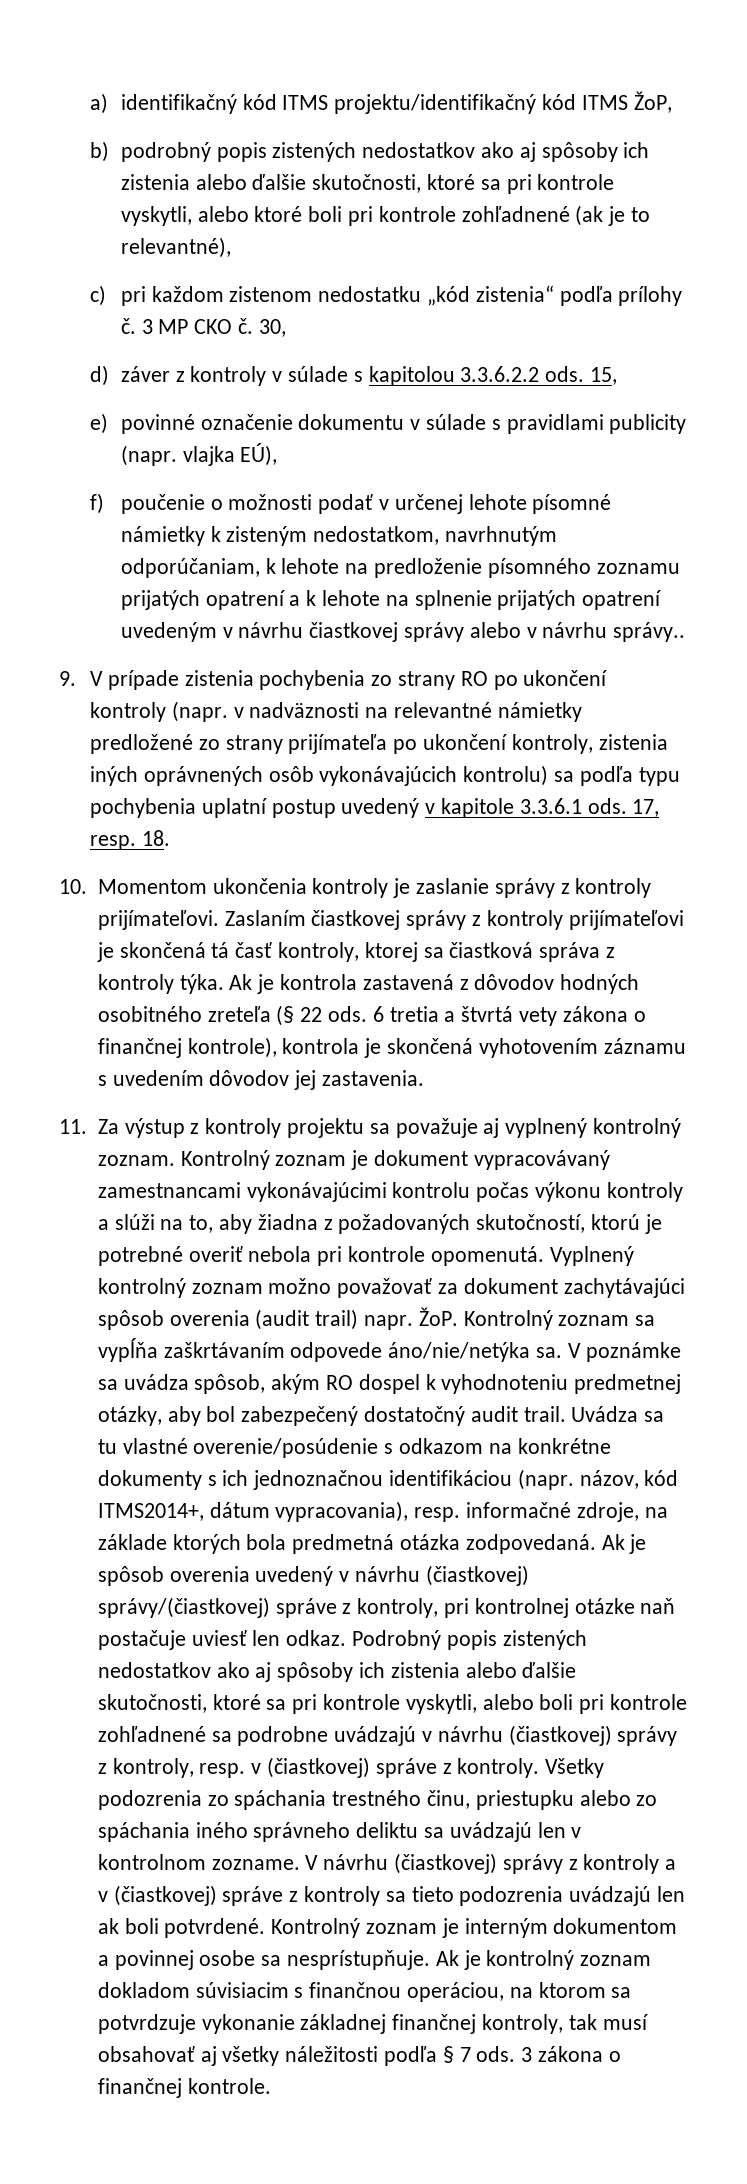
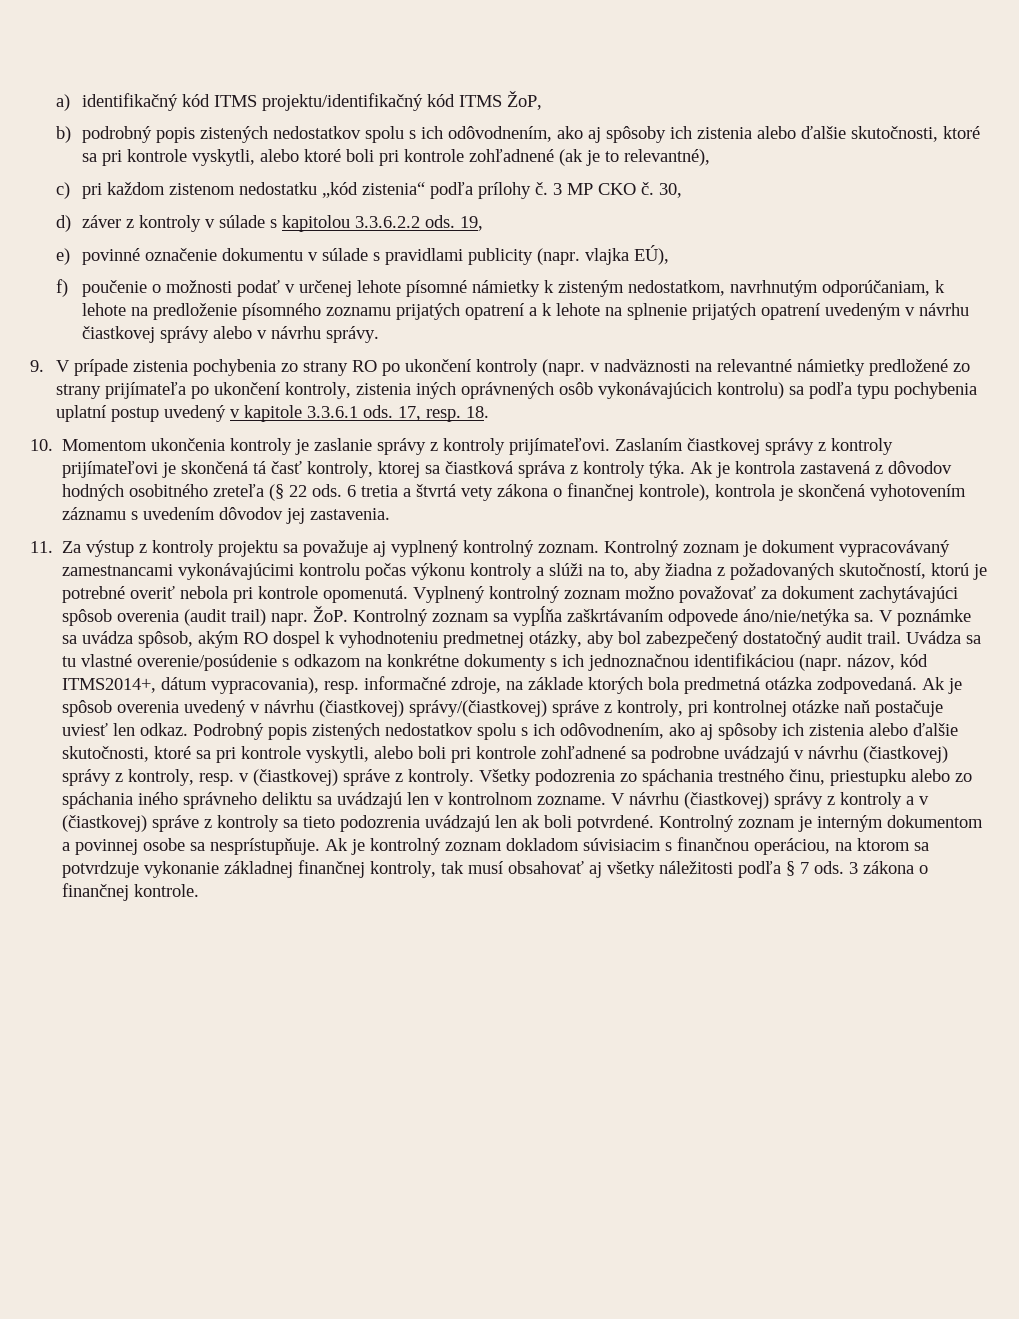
- b) podrobný popis zistených nedostatkov ako aj spôsoby ich zistenia alebo ďalšie skutočnosti, ktoré sa pri kontrole vyskytli, alebo ktoré boli pri kontrole zohľadnené (ak je to relevantné),
+ b) podrobný popis zistených nedostatkov spolu s ich odôvodnením, ako aj spôsoby ich zistenia alebo ďalšie skutočnosti, ktoré sa pri kontrole vyskytli, alebo ktoré boli pri kontrole zohľadnené (ak je to relevantné),
- 15,
+ 19,
- f) poučenie o možnosti podať v určenej lehote písomné námietky k zisteným nedostatkom, navrhnutým odporúčaniam, k lehote na predloženie písomného zoznamu prijatých opatrení a k lehote na splnenie prijatých opatrení uvedeným v návrhu čiastkovej správy alebo v návrhu správy..
+ f) poučenie o možnosti podať v určenej lehote písomné námietky k zisteným nedostatkom, navrhnutým odporúčaniam, k lehote na predloženie písomného zoznamu prijatých opatrení a k lehote na splnenie prijatých opatrení uvedeným v návrhu čiastkovej správy alebo v návrhu správy.
- Podrobný popis zistených nedostatkov ako aj spôsoby ich zistenia alebo ďalšie skutočnosti, ktoré sa pri kontrole vyskytli, alebo boli pri kontrole zohľadnené sa podrobne uvádzajú v návrhu (čiastkovej) správy z kontroly, resp. v (čiastkovej) správe z kontroly.
+ Podrobný popis zistených nedostatkov spolu s ich odôvodnením, ako aj spôsoby ich zistenia alebo ďalšie skutočnosti, ktoré sa pri kontrole vyskytli, alebo boli pri kontrole zohľadnené sa podrobne uvádzajú v návrhu (čiastkovej) správy z kontroly, resp. v (čiastkovej) správe z kontroly.

